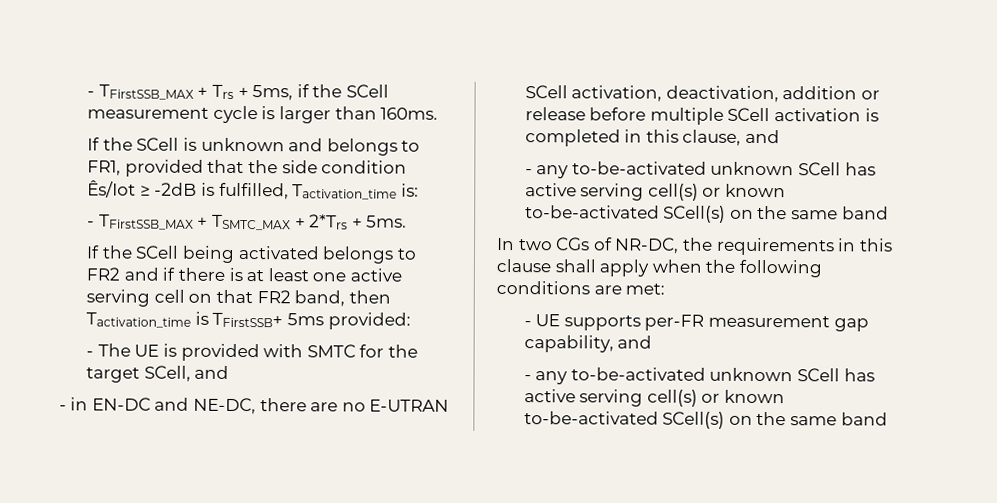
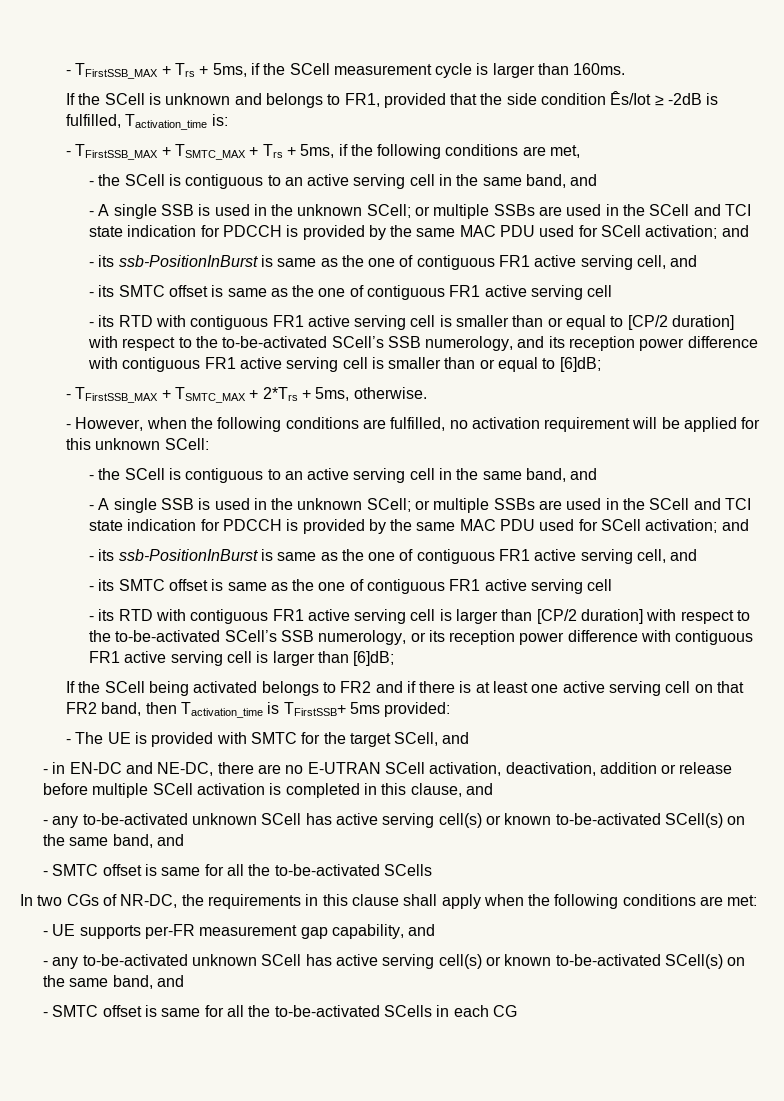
+ - TFirstSSB_MAX + TSMTC_MAX + Trs + 5ms, if the following conditions are met,
+ - the SCell is contiguous to an active serving cell in the same band, and
+ - A single SSB is used in the unknown SCell; or multiple SSBs are used in the SCell and TCI state indication for PDCCH is provided by the same MAC PDU used for SCell activation; and
+ - its ssb-PositionInBurst is same as the one of contiguous FR1 active serving cell, and
+ - its SMTC offset is same as the one of contiguous FR1 active serving cell
+ - its RTD with contiguous FR1 active serving cell is smaller than or equal to [CP/2 duration] with respect to the to-be-activated SCell’s SSB numerology, and its reception power difference with contiguous FR1 active serving cell is smaller than or equal to [6]dB;
- - TFirstSSB_MAX + TSMTC_MAX + 2*Trs + 5ms.
+ - TFirstSSB_MAX + TSMTC_MAX + 2*Trs + 5ms, otherwise.
+ - However, when the following conditions are fulfilled, no activation requirement will be applied for this unknown SCell:
+ - the SCell is contiguous to an active serving cell in the same band, and
+ - A single SSB is used in the unknown SCell; or multiple SSBs are used in the SCell and TCI state indication for PDCCH is provided by the same MAC PDU used for SCell activation; and
+ - its ssb-PositionInBurst is same as the one of contiguous FR1 active serving cell, and
+ - its SMTC offset is same as the one of contiguous FR1 active serving cell
+ - its RTD with contiguous FR1 active serving cell is larger than [CP/2 duration] with respect to the to-be-activated SCell’s SSB numerology, or its reception power difference with contiguous FR1 active serving cell is larger than [6]dB;
  - in EN-DC and NE-DC, there are no E-UTRAN SCell activation, deactivation, addition or release before multiple SCell activation is completed in this clause, and
- - any to-be-activated unknown SCell has active serving cell(s) or known to-be-activated SCell(s) on the same band
+ - any to-be-activated unknown SCell has active serving cell(s) or known to-be-activated SCell(s) on the same band, and
+ - SMTC offset is same for all the to-be-activated SCells
  - UE supports per-FR measurement gap capability, and
- - any to-be-activated unknown SCell has active serving cell(s) or known to-be-activated SCell(s) on the same band
+ - any to-be-activated unknown SCell has active serving cell(s) or known to-be-activated SCell(s) on the same band, and
+ - SMTC offset is same for all the to-be-activated SCells in each CG

